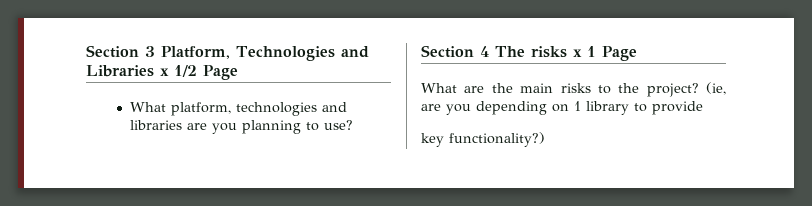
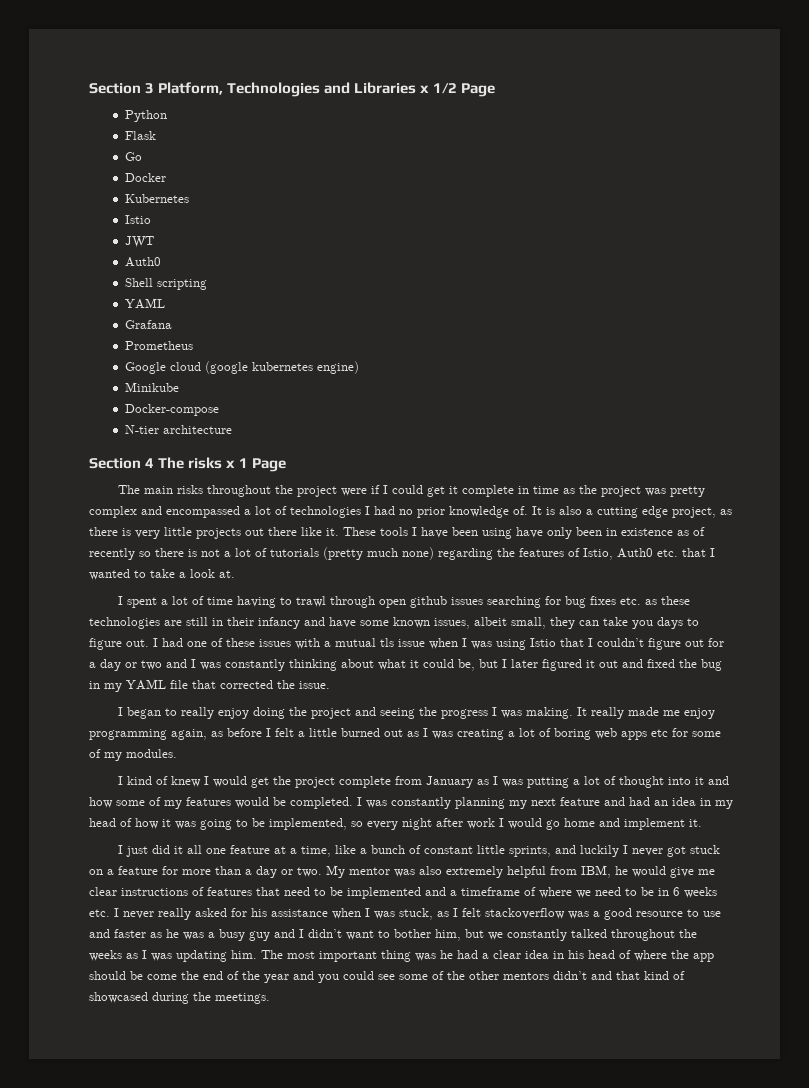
- What platform, technologies and libraries are you planning to use?
+ Python
+ Flask
+ Go
+ Docker
+ Kubernetes
+ Istio
+ JWT
+ Auth0
+ Shell scripting
+ YAML
+ Grafana
+ Prometheus
+ Google cloud (google kubernetes engine)
+ Minikube
+ Docker-compose
+ N-tier architecture
- What are the main risks to the project? (ie, are you depending on 1 library to provide
- key functionality?)
+ The main risks throughout the project were if I could get it complete in time as the project was pretty complex and encompassed a lot of technologies I had no prior knowledge of. It is also a cutting edge project, as there is very little projects out there like it. These tools I have been using have only been in existence as of recently so there is not a lot of tutorials (pretty much none) regarding the features of Istio, Auth0 etc. that I wanted to take a look at.
+ I spent a lot of time having to trawl through open github issues searching for bug fixes etc. as these technologies are still in their infancy and have some known issues, albeit small, they can take you days to figure out. I had one of these issues with a mutual tls issue when I was using Istio that I couldn’t figure out for a day or two and I was constantly thinking about what it could be, but I later figured it out and fixed the bug in my YAML file that corrected the issue.
+ I began to really enjoy doing the project and seeing the progress I was making. It really made me enjoy programming again, as before I felt a little burned out as I was creating a lot of boring web apps etc for some of my modules.
+ I kind of knew I would get the project complete from January as I was putting a lot of thought into it and how some of my features would be completed. I was constantly planning my next feature and had an idea in my head of how it was going to be implemented, so every night after work I would go home and implement it.
+ I just did it all one feature at a time, like a bunch of constant little sprints, and luckily I never got stuck on a feature for more than a day or two. My mentor was also extremely helpful from IBM, he would give me clear instructions of features that need to be implemented and a timeframe of where we need to be in 6 weeks etc. I never really asked for his assistance when I was stuck, as I felt stackoverflow was a good resource to use and faster as he was a busy guy and I didn’t want to bother him, but we constantly talked throughout the weeks as I was updating him. The most important thing was he had a clear idea in his head of where the app should be come the end of the year and you could see some of the other mentors didn’t and that kind of showcased during the meetings.

